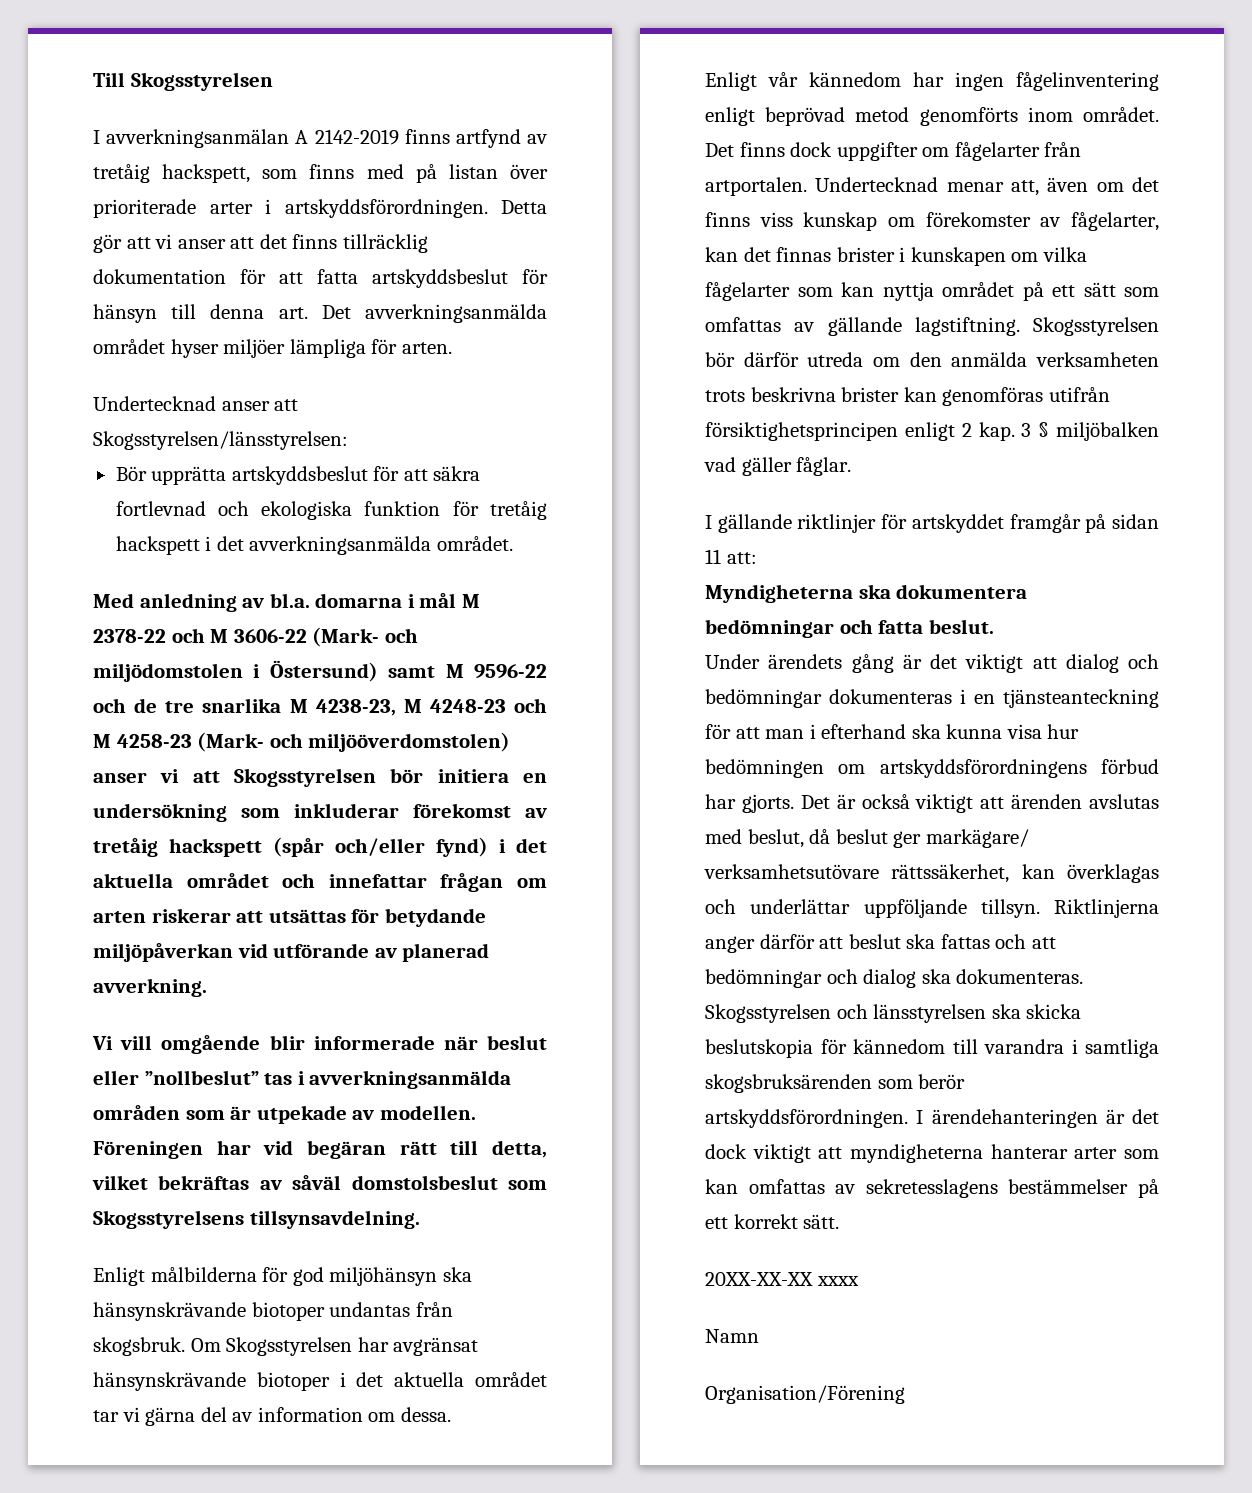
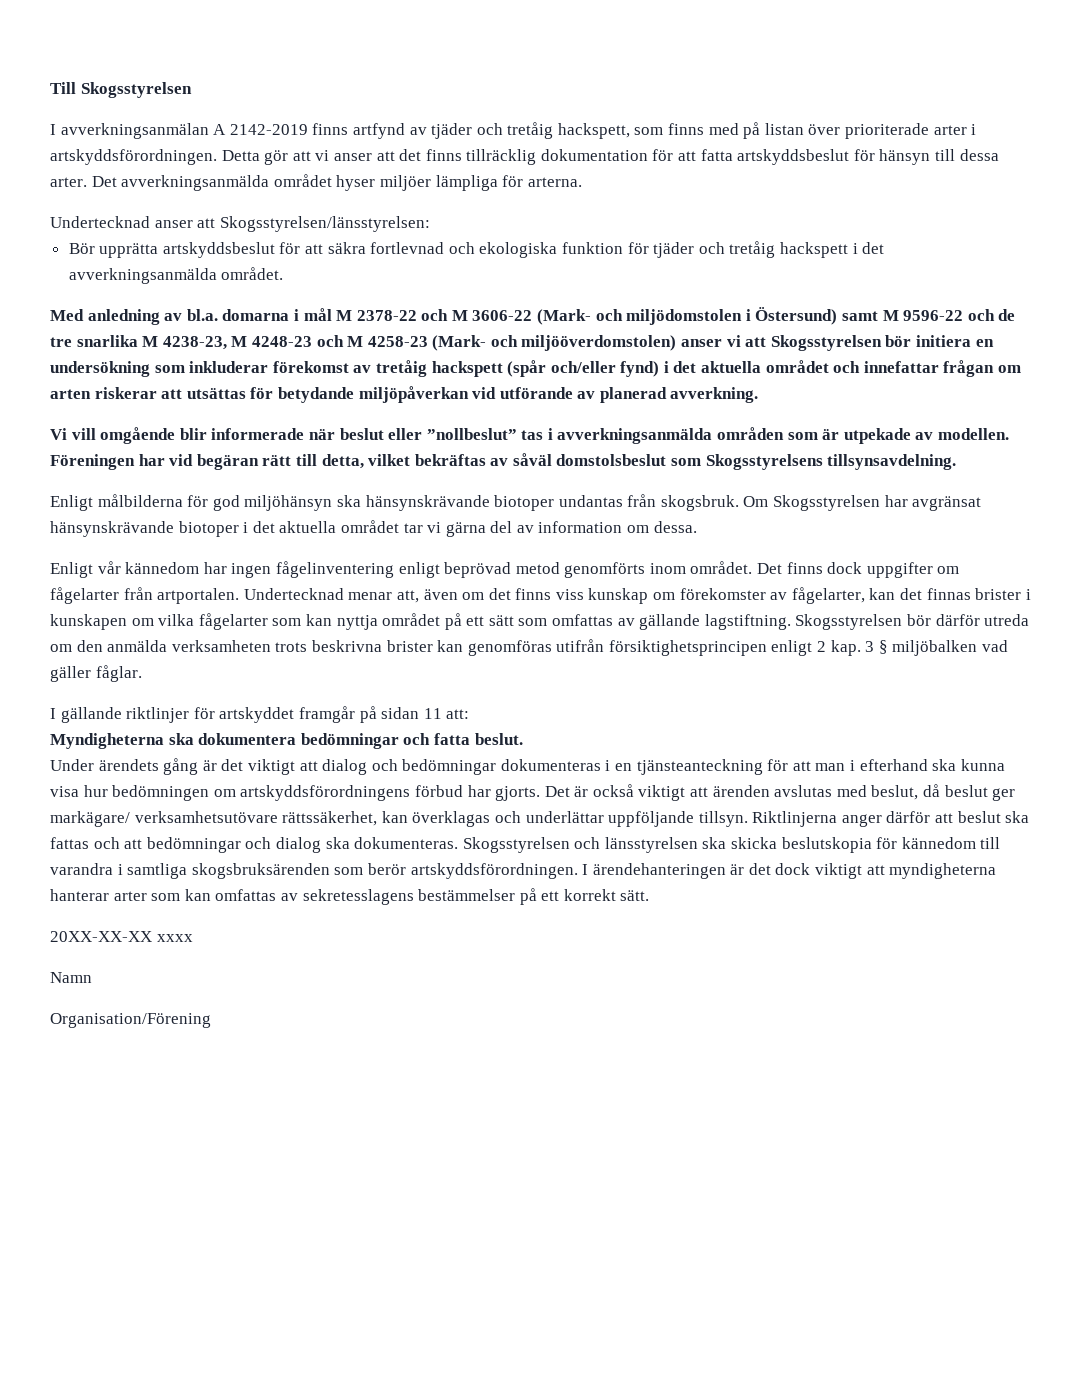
- I avverkningsanmälan A 2142-2019 finns artfynd av tretåig hackspett, som finns med på listan över prioriterade arter i artskyddsförordningen.
+ I avverkningsanmälan A 2142-2019 finns artfynd av tjäder och tretåig hackspett, som finns med på listan över prioriterade arter i artskyddsförordningen.
- Detta gör att vi anser att det finns tillräcklig dokumentation för att fatta artskyddsbeslut för hänsyn till denna art. Det avverkningsanmälda området hyser miljöer lämpliga för arten.
+ Detta gör att vi anser att det finns tillräcklig dokumentation för att fatta artskyddsbeslut för hänsyn till dessa arter. Det avverkningsanmälda området hyser miljöer lämpliga för arterna.
- Bör upprätta artskyddsbeslut för att säkra fortlevnad och ekologiska funktion för tretåig hackspett i det avverkningsanmälda området.
+ Bör upprätta artskyddsbeslut för att säkra fortlevnad och ekologiska funktion för tjäder och tretåig hackspett i det avverkningsanmälda området.

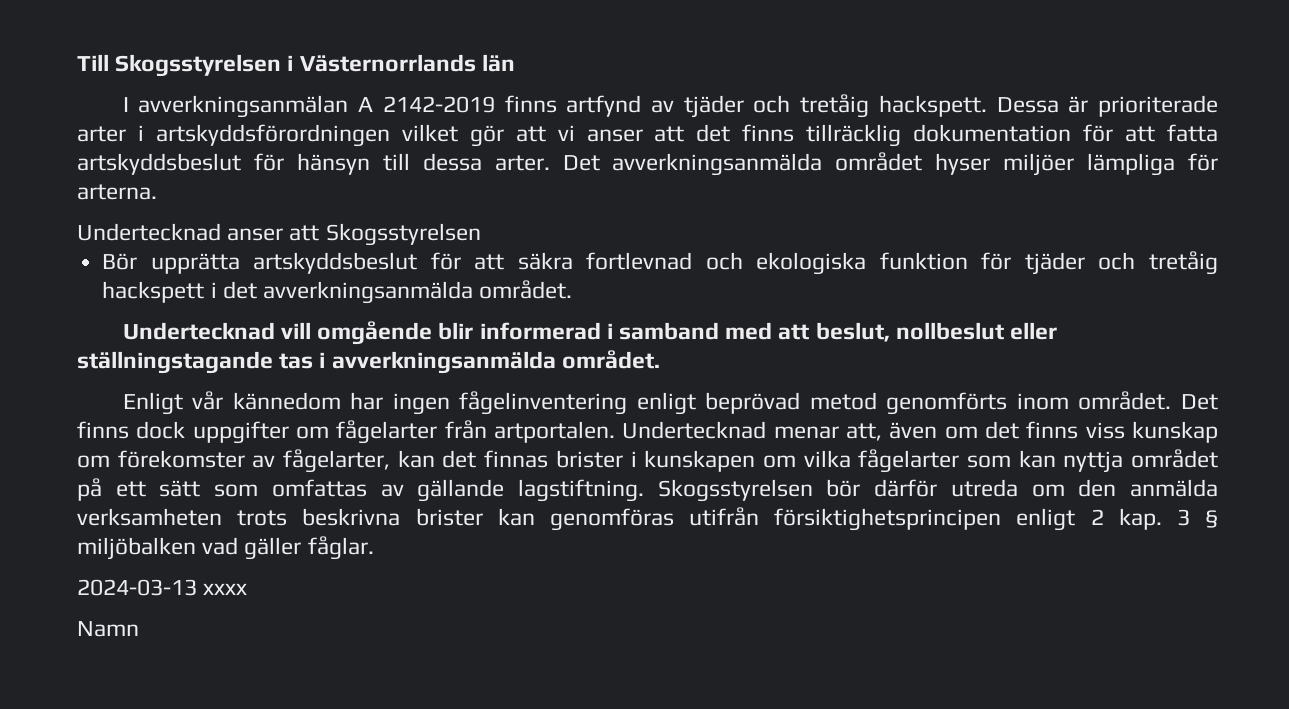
- Till Skogsstyrelsen
+ Till Skogsstyrelsen i Västernorrlands län
- I avverkningsanmälan A 2142-2019 finns artfynd av tjäder och tretåig hackspett, som finns med på listan över prioriterade arter i artskyddsförordningen. Detta gör att vi anser att det finns tillräcklig dokumentation för att fatta artskyddsbeslut för hänsyn till dessa arter.
+ I avverkningsanmälan A 2142-2019 finns artfynd av tjäder och tretåig hackspett. Dessa är prioriterade arter i artskyddsförordningen vilket gör att vi anser att det finns tillräcklig dokumentation för att fatta artskyddsbeslut för hänsyn till dessa arter.
- Undertecknad anser att Skogsstyrelsen/länsstyrelsen:
+ Undertecknad anser att Skogsstyrelsen
- Med anledning av bl.a. domarna i mål M 2378-22 och M 3606-22 (Mark- och miljödomstolen i Östersund) samt M 9596-22 och de tre snarlika M 4238-23, M 4248-23 och M 4258-23 (Mark- och miljööverdomstolen) anser vi att Skogsstyrelsen bör initiera en undersökning som inkluderar förekomst av tretåig hackspett (spår och/eller fynd) i det aktuella området och innefattar frågan om arten riskerar att utsättas för betydande miljöpåverkan vid utförande av planerad avverkning.
- Vi vill omgående blir informerade när beslut eller ”nollbeslut” tas i avverkningsanmälda områden som är utpekade av modellen. Föreningen har vid begäran rätt till detta, vilket bekräftas av såväl domstolsbeslut som Skogsstyrelsens tillsynsavdelning.
- Enligt målbilderna för god miljöhänsyn ska hänsynskrävande biotoper undantas från skogsbruk. Om Skogsstyrelsen har avgränsat hänsynskrävande biotoper i det aktuella området tar vi gärna del av information om dessa.
+ Undertecknad vill omgående blir informerad i samband med att beslut, nollbeslut eller ställningstagande tas i avverkningsanmälda området.
- I gällande riktlinjer för artskyddet framgår på sidan 11 att:
- Myndigheterna ska dokumentera bedömningar och fatta beslut.
- Under ärendets gång är det viktigt att dialog och bedömningar dokumenteras i en tjänsteanteckning för att man i efterhand ska kunna visa hur bedömningen om artskyddsförordningens förbud har gjorts. Det är också viktigt att ärenden avslutas med beslut, då beslut ger markägare/ verksamhetsutövare rättssäkerhet, kan överklagas och underlättar uppföljande tillsyn. Riktlinjerna anger därför att beslut ska fattas och att bedömningar och dialog ska dokumenteras. Skogsstyrelsen och länsstyrelsen ska skicka beslutskopia för kännedom till varandra i samtliga skogsbruksärenden som berör artskyddsförordningen. I ärendehanteringen är det dock viktigt att myndigheterna hanterar arter som kan omfattas av sekretesslagens bestämmelser på ett korrekt sätt.
- 20XX-XX-XX xxxx
+ 2024-03-13 xxxx
- Organisation/Förening

